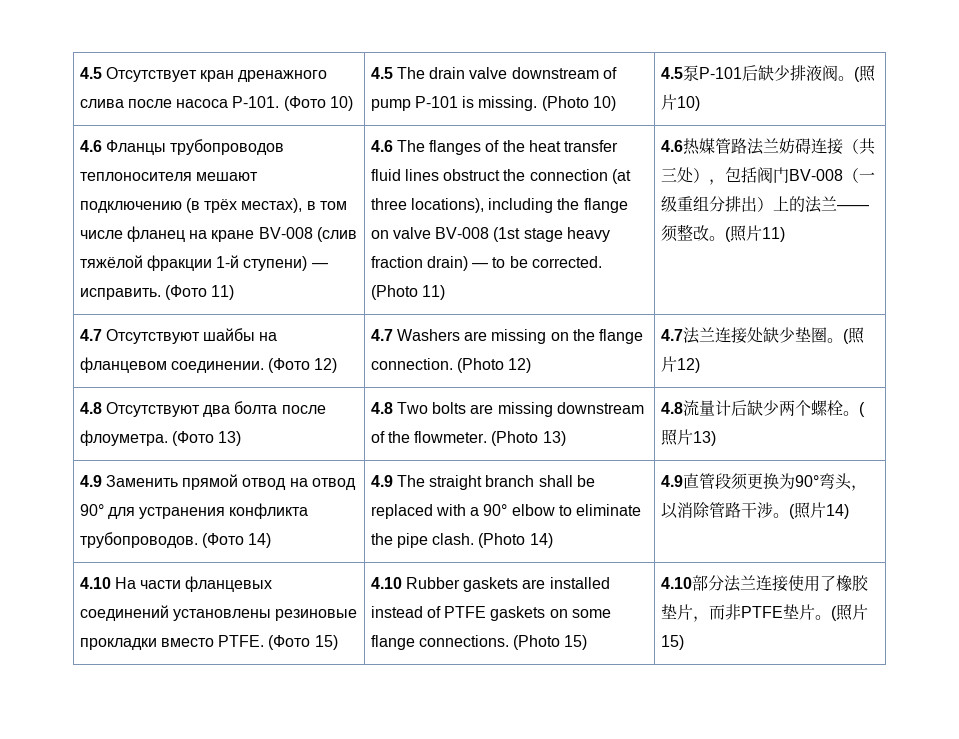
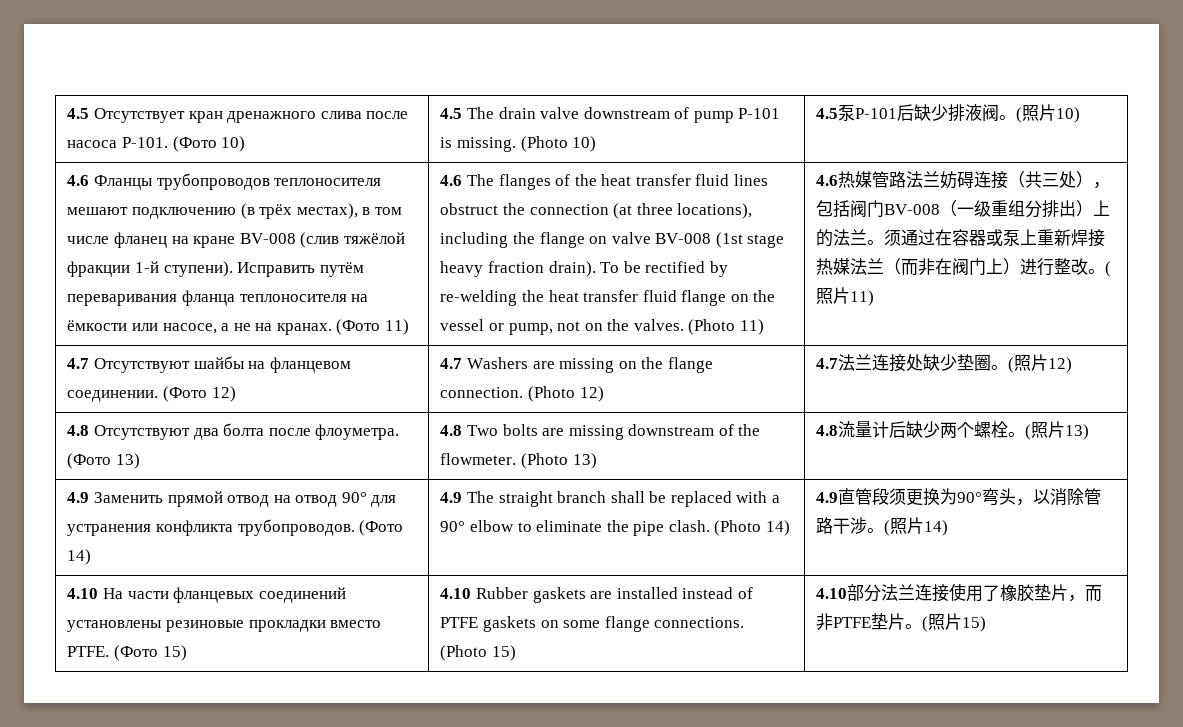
- 4.6 Фланцы трубопроводов теплоносителя мешают подключению (в трёх местах), в том числе фланец на кране BV-008 (слив тяжёлой фракции 1-й ступени) — исправить.
+ 4.6 Фланцы трубопроводов теплоносителя мешают подключению (в трёх местах), в том числе фланец на кране BV-008 (слив тяжёлой фракции 1-й ступени). Исправить путём переваривания фланца теплоносителя на ёмкости или насосе, а не на кранах.
- 4.6 The flanges of the heat transfer fluid lines obstruct the connection (at three locations), including the flange on valve BV-008 (1st stage heavy fraction drain) — to be corrected.
+ 4.6 The flanges of the heat transfer fluid lines obstruct the connection (at three locations), including the flange on valve BV-008 (1st stage heavy fraction drain). To be rectified by re-welding the heat transfer fluid flange on the vessel or pump, not on the valves.
- 4.6热媒管路法兰妨碍连接（共三处），包括阀门BV-008（一级重组分排出）上的法兰——须整改。
+ 4.6热媒管路法兰妨碍连接（共三处），包括阀门BV-008（一级重组分排出）上的法兰。须通过在容器或泵上重新焊接热媒法兰（而非在阀门上）进行整改。

